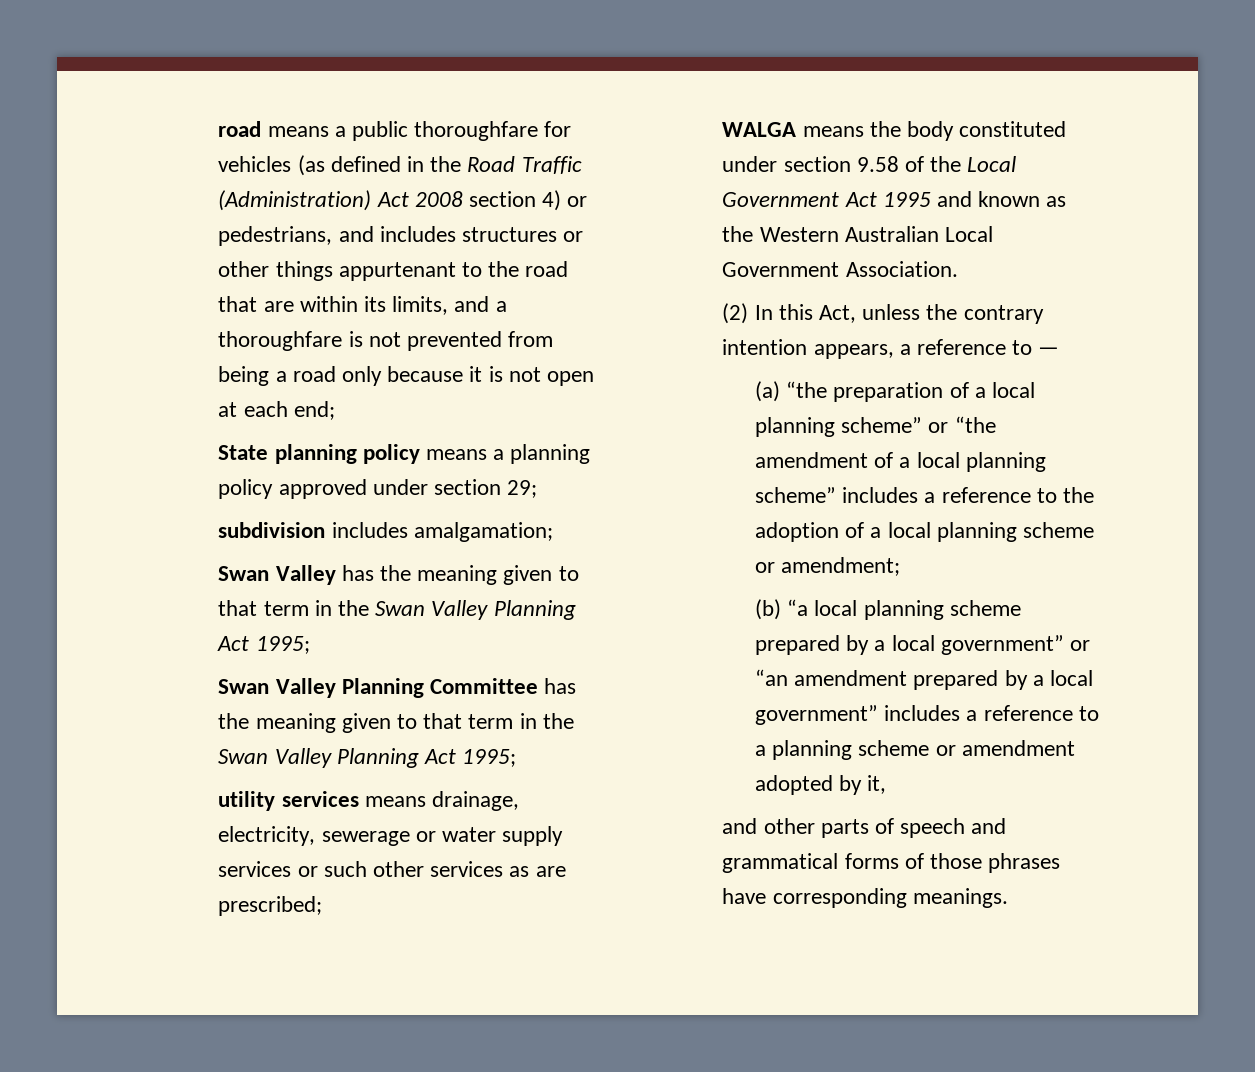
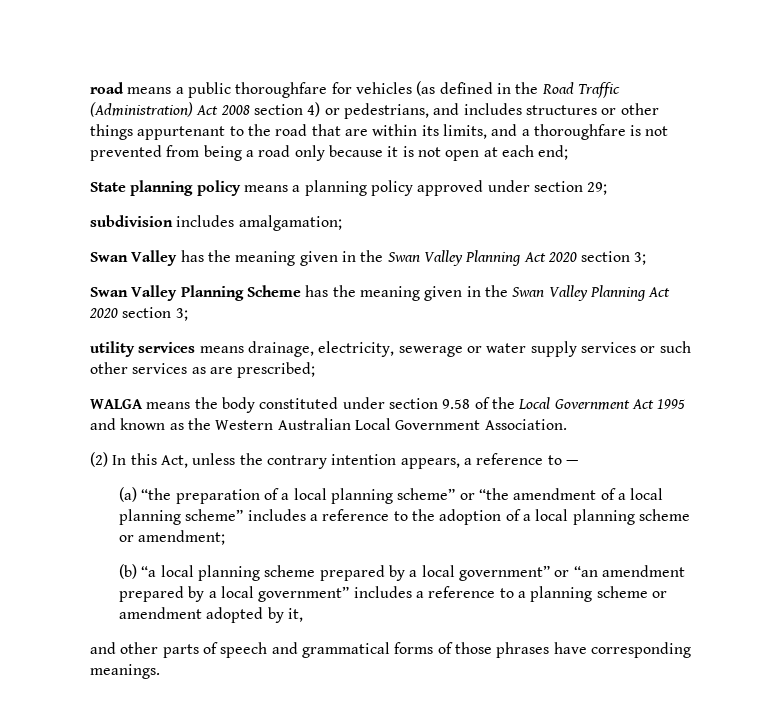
- Swan Valley has the meaning given to that term in the Swan Valley Planning Act 1995;
- Swan Valley Planning Committee has the meaning given to that term in the Swan Valley Planning Act 1995;
+ Swan Valley has the meaning given in the Swan Valley Planning Act 2020 section 3;
+ Swan Valley Planning Scheme has the meaning given in the Swan Valley Planning Act 2020 section 3;

